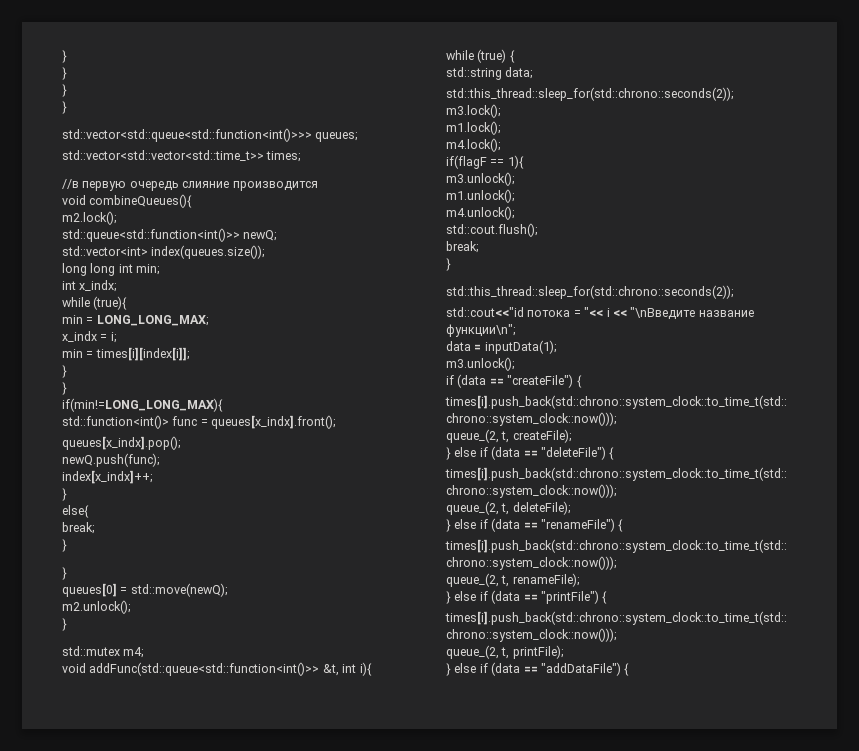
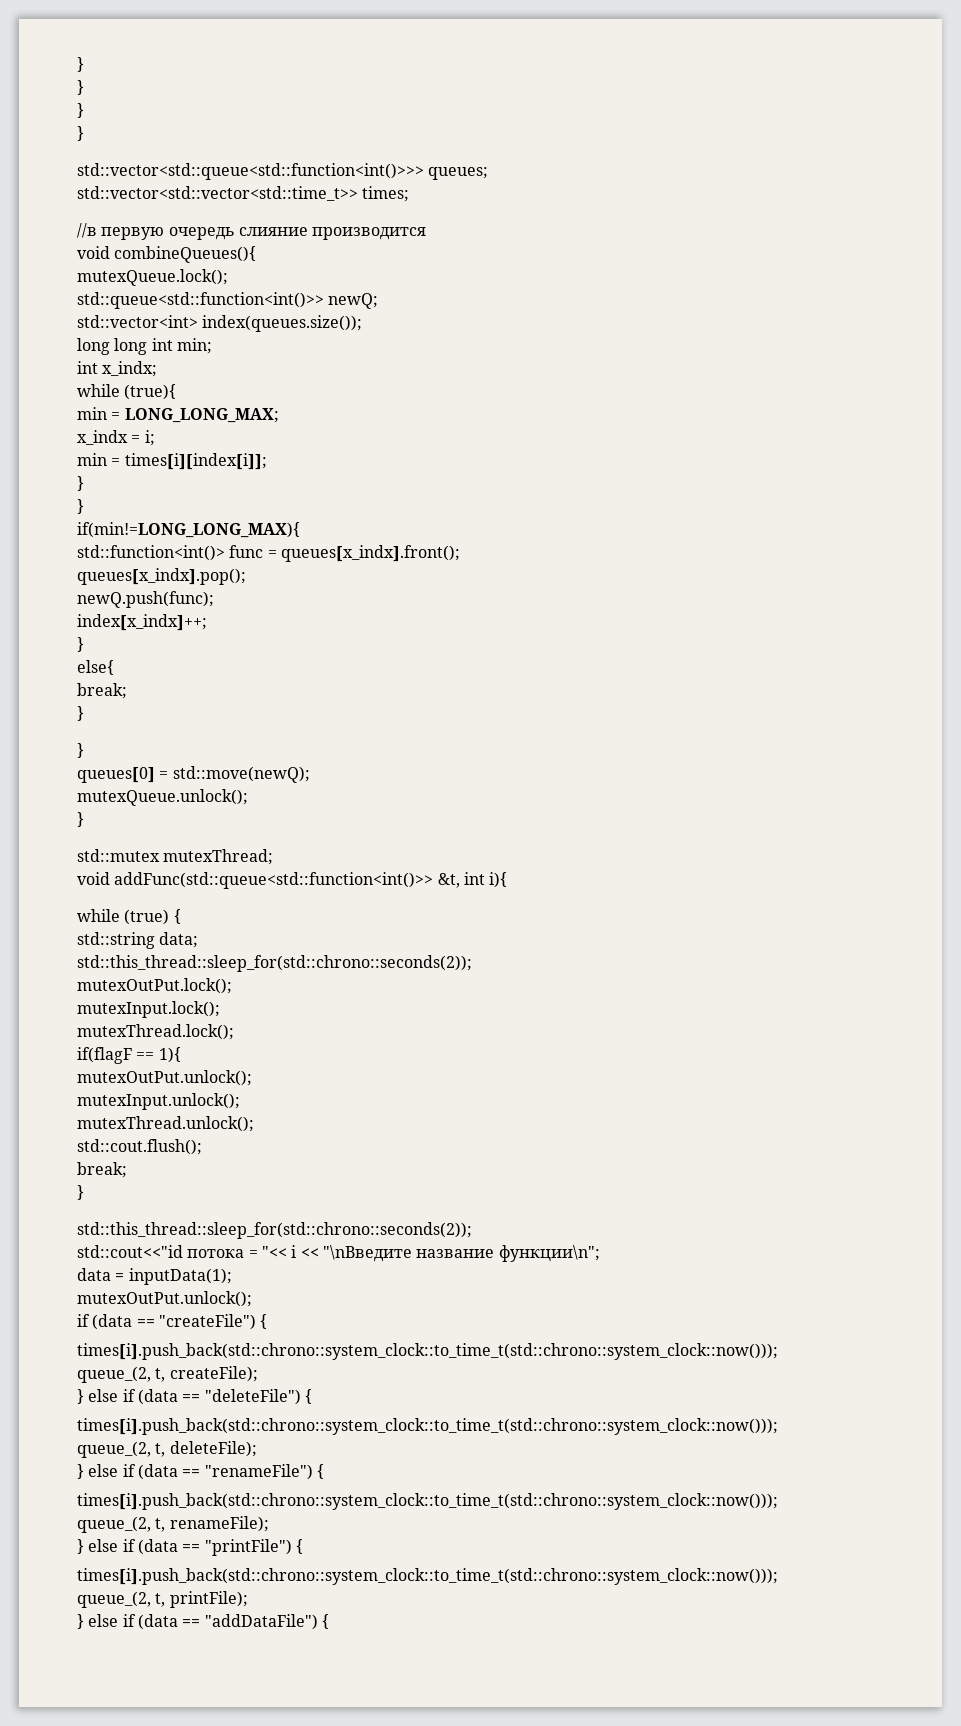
- m2.lock();
+ mutexQueue.lock();
- m2.unlock();
+ mutexQueue.unlock();
- std::mutex m4;
+ std::mutex mutexThread;
- m3.lock();
- m1.lock();
- m4.lock();
+ mutexOutPut.lock();
+ mutexInput.lock();
+ mutexThread.lock();
  if(flagF == 1){
- m3.unlock();
- m1.unlock();
- m4.unlock();
+ mutexOutPut.unlock();
+ mutexInput.unlock();
+ mutexThread.unlock();
  data = inputData(1);
- m3.unlock();
+ mutexOutPut.unlock();

